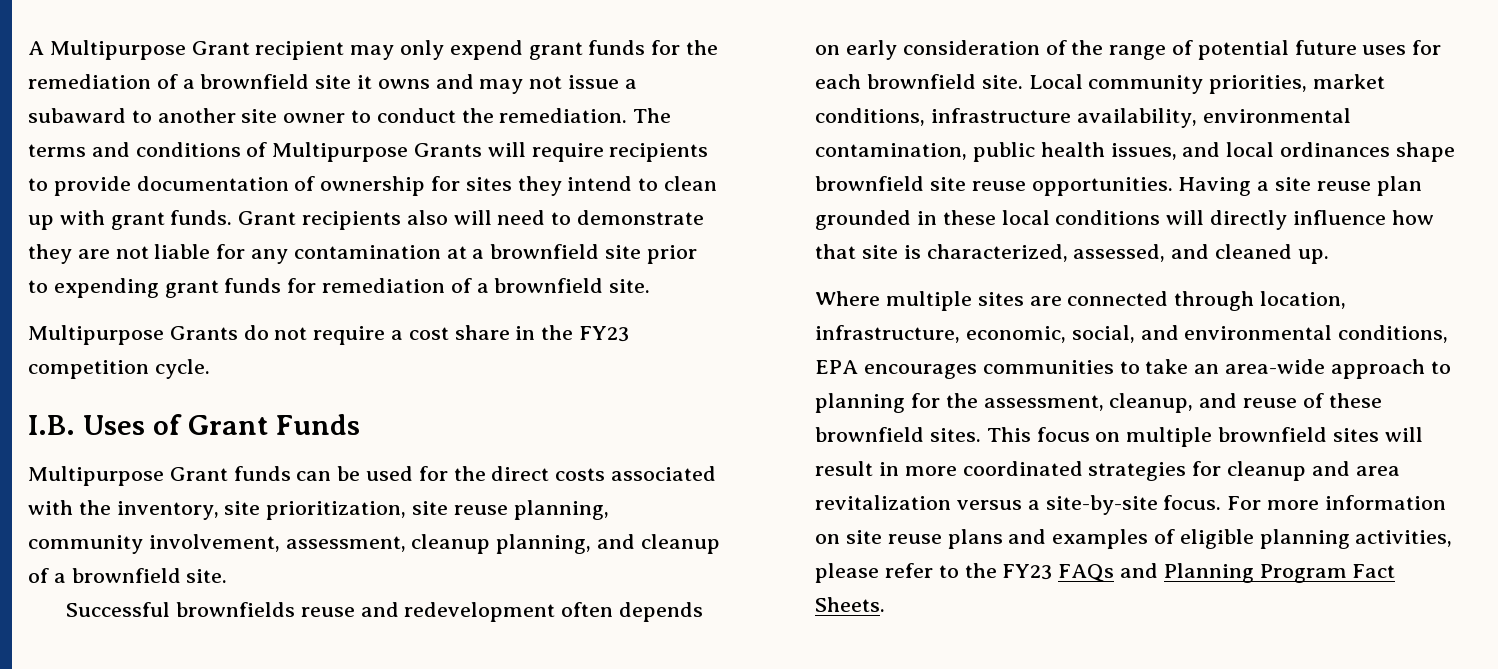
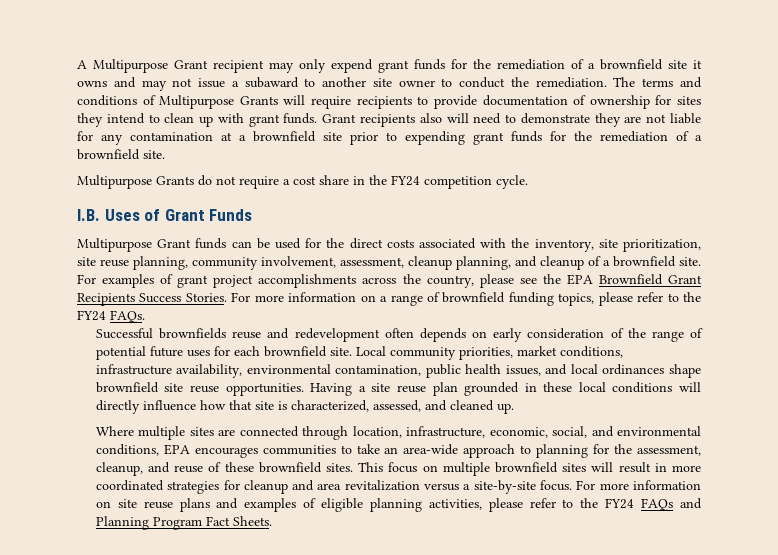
- Grant recipients also will need to demonstrate they are not liable for any contamination at a brownfield site prior to expending grant funds for remediation of a brownfield site.
+ Grant recipients also will need to demonstrate they are not liable for any contamination at a brownfield site prior to expending grant funds for the remediation of a brownfield site.
- Multipurpose Grants do not require a cost share in the FY23 competition cycle.
+ Multipurpose Grants do not require a cost share in the FY24 competition cycle.
+ For examples of grant project accomplishments across the country, please see the EPA Brownfield Grant Recipients Success Stories. For more information on a range of brownfield funding topics, please refer to the FY24 FAQs.
- For more information on site reuse plans and examples of eligible planning activities, please refer to the FY23 FAQs and Planning Program Fact Sheets.
+ For more information on site reuse plans and examples of eligible planning activities, please refer to the FY24 FAQs and Planning Program Fact Sheets.

